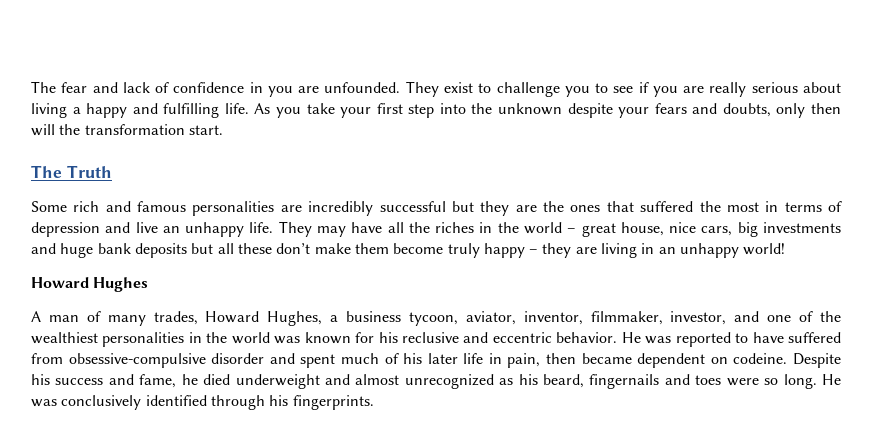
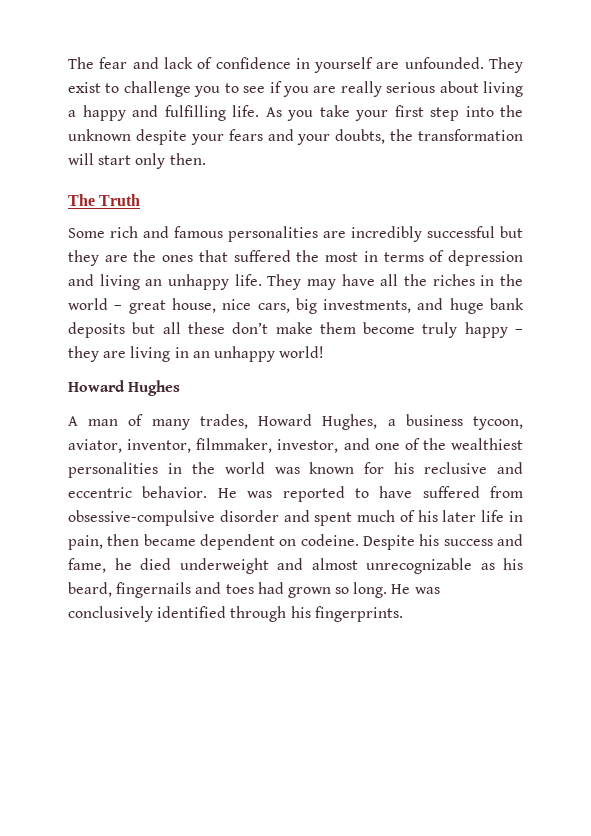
- The fear and lack of confidence in you are unfounded.
+ The fear and lack of confidence in yourself are unfounded.
- As you take your first step into the unknown despite your fears and doubts, only then will the transformation start.
+ As you take your first step into the unknown despite your fears and your doubts, the transformation will start only then.
- Some rich and famous personalities are incredibly successful but they are the ones that suffered the most in terms of depression and live an unhappy life.
+ Some rich and famous personalities are incredibly successful but they are the ones that suffered the most in terms of depression and living an unhappy life.
- They may have all the riches in the world – great house, nice cars, big investments and huge bank deposits but all these don’t make them become truly happy – they are living in an unhappy world!
+ They may have all the riches in the world – great house, nice cars, big investments, and huge bank deposits but all these don’t make them become truly happy – they are living in an unhappy world!
- Despite his success and fame, he died underweight and almost unrecognized as his beard, fingernails and toes were so long.
+ Despite his success and fame, he died underweight and almost unrecognizable as his beard, fingernails and toes had grown so long.

